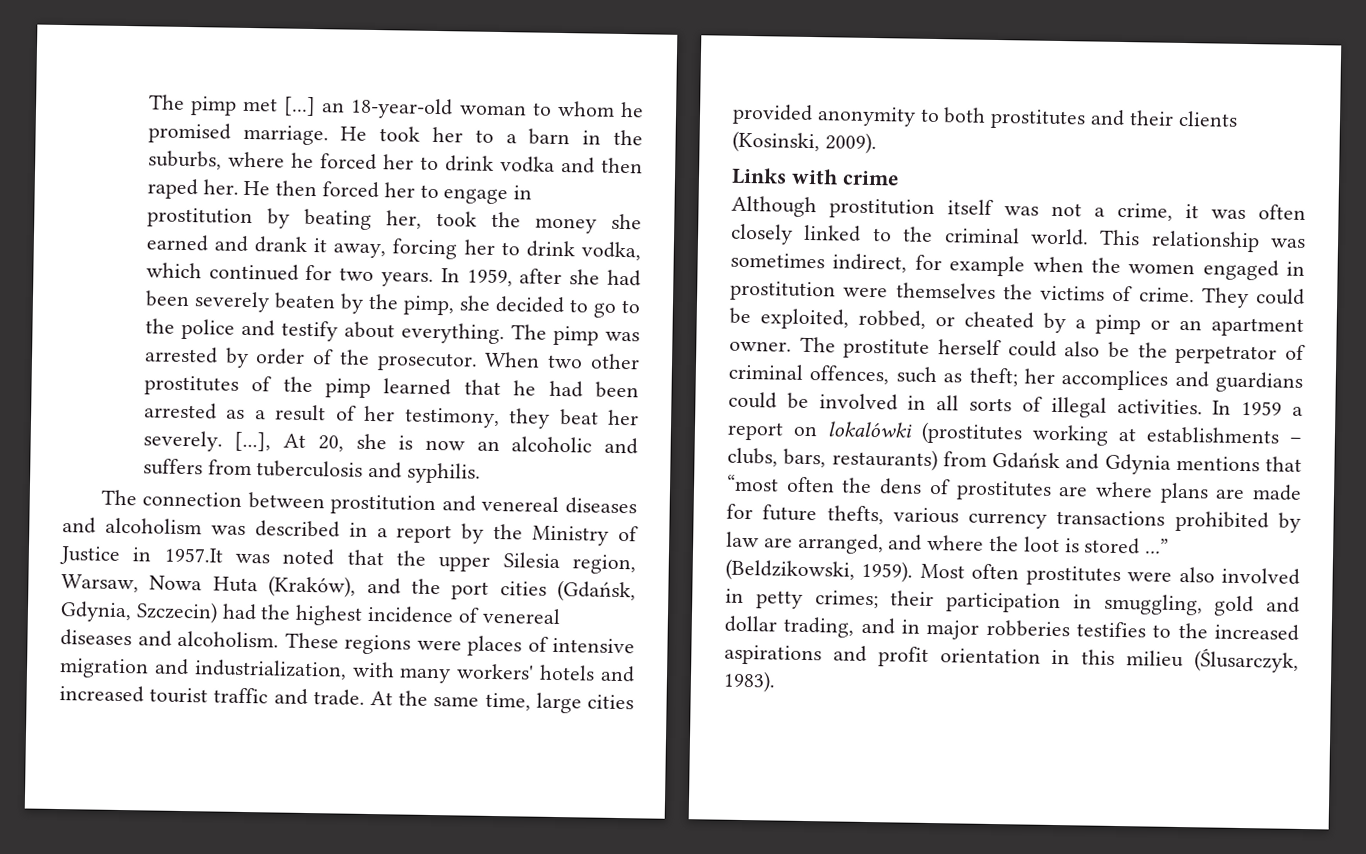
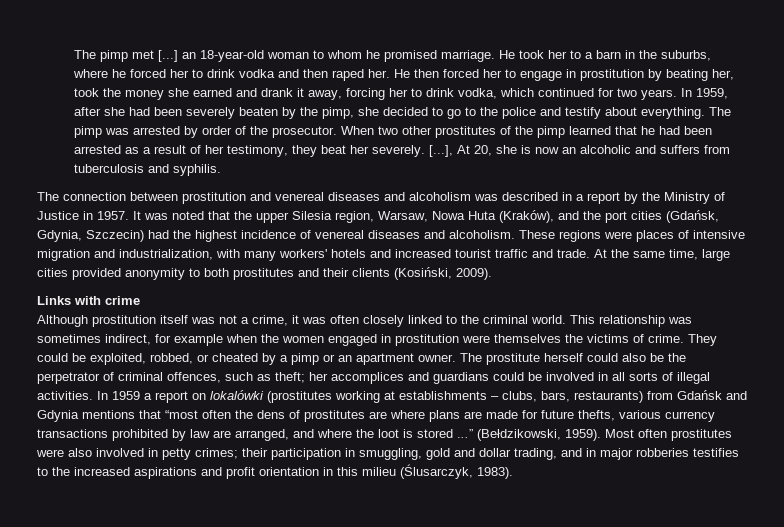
- The connection between prostitution and venereal diseases and alcoholism was described in a report by the Ministry of Justice in 1957.It was noted that the upper Silesia region, Warsaw, Nowa Huta (Kraków), and the port cities (Gdańsk, Gdynia, Szczecin) had the highest incidence of venereal diseases and alcoholism.
+ The connection between prostitution and venereal diseases and alcoholism was described in a report by the Ministry of Justice in 1957. It was noted that the upper Silesia region, Warsaw, Nowa Huta (Kraków), and the port cities (Gdańsk, Gdynia, Szczecin) had the highest incidence of venereal diseases and alcoholism.
- At the same time, large cities provided anonymity to both prostitutes and their clients (Kosinski, 2009).
+ At the same time, large cities provided anonymity to both prostitutes and their clients (Kosiński, 2009).
- (Beldzikowski, 1959).
+ (Bełdzikowski, 1959).

